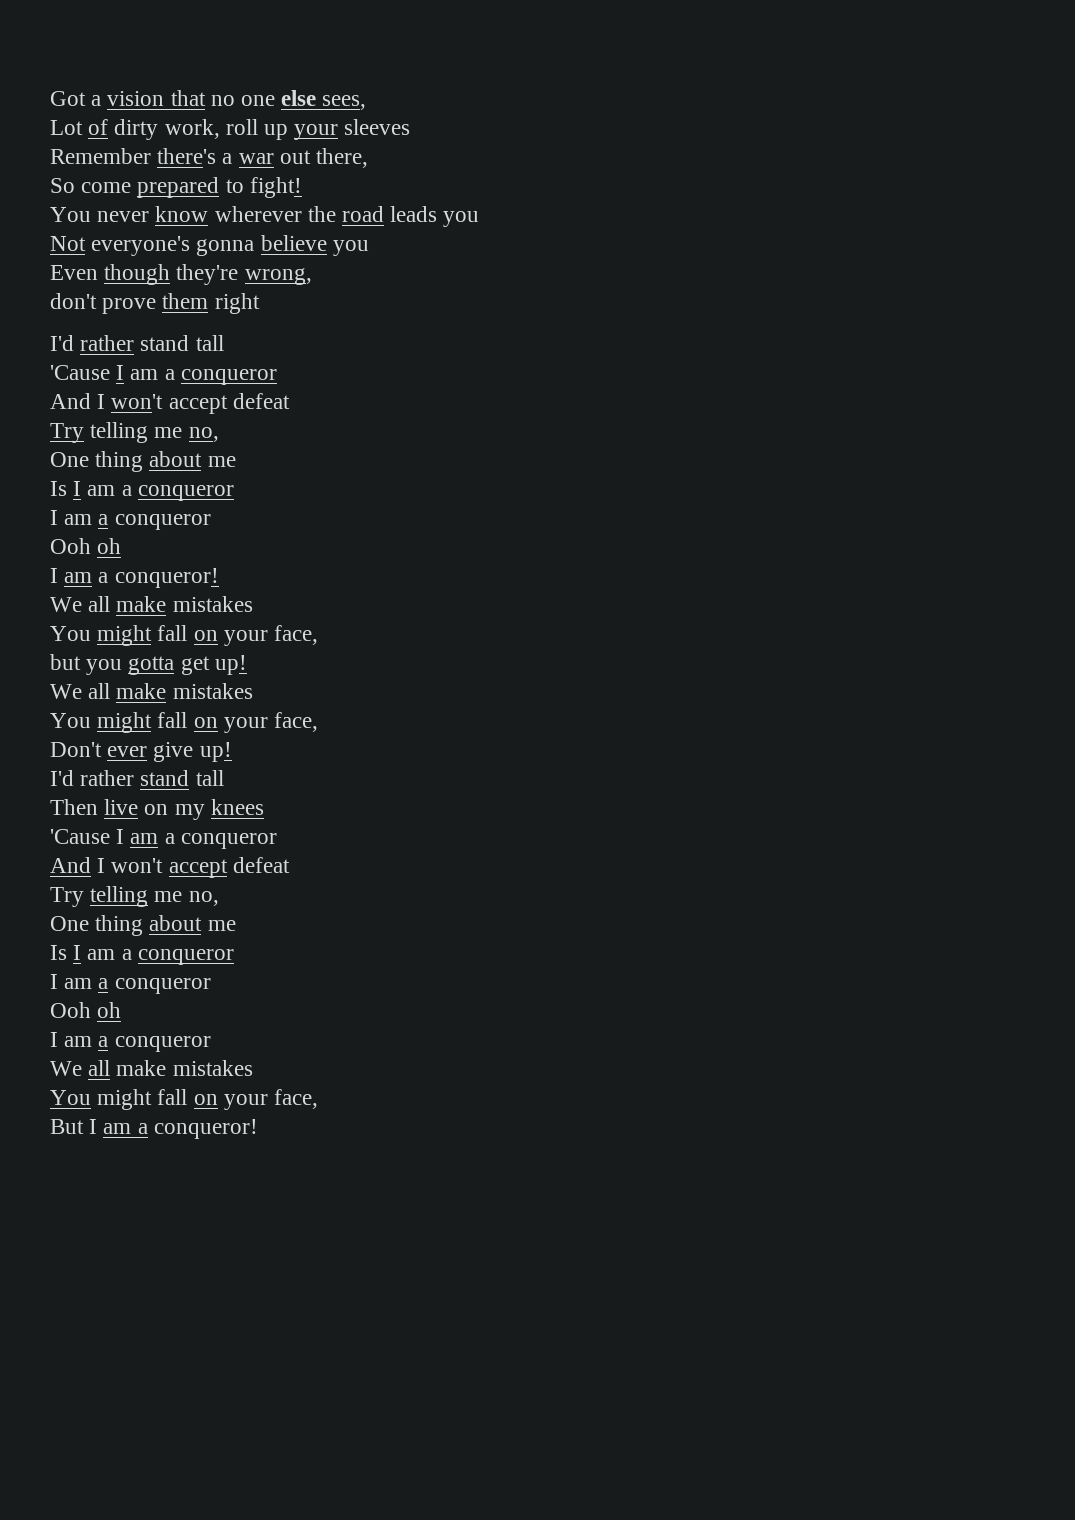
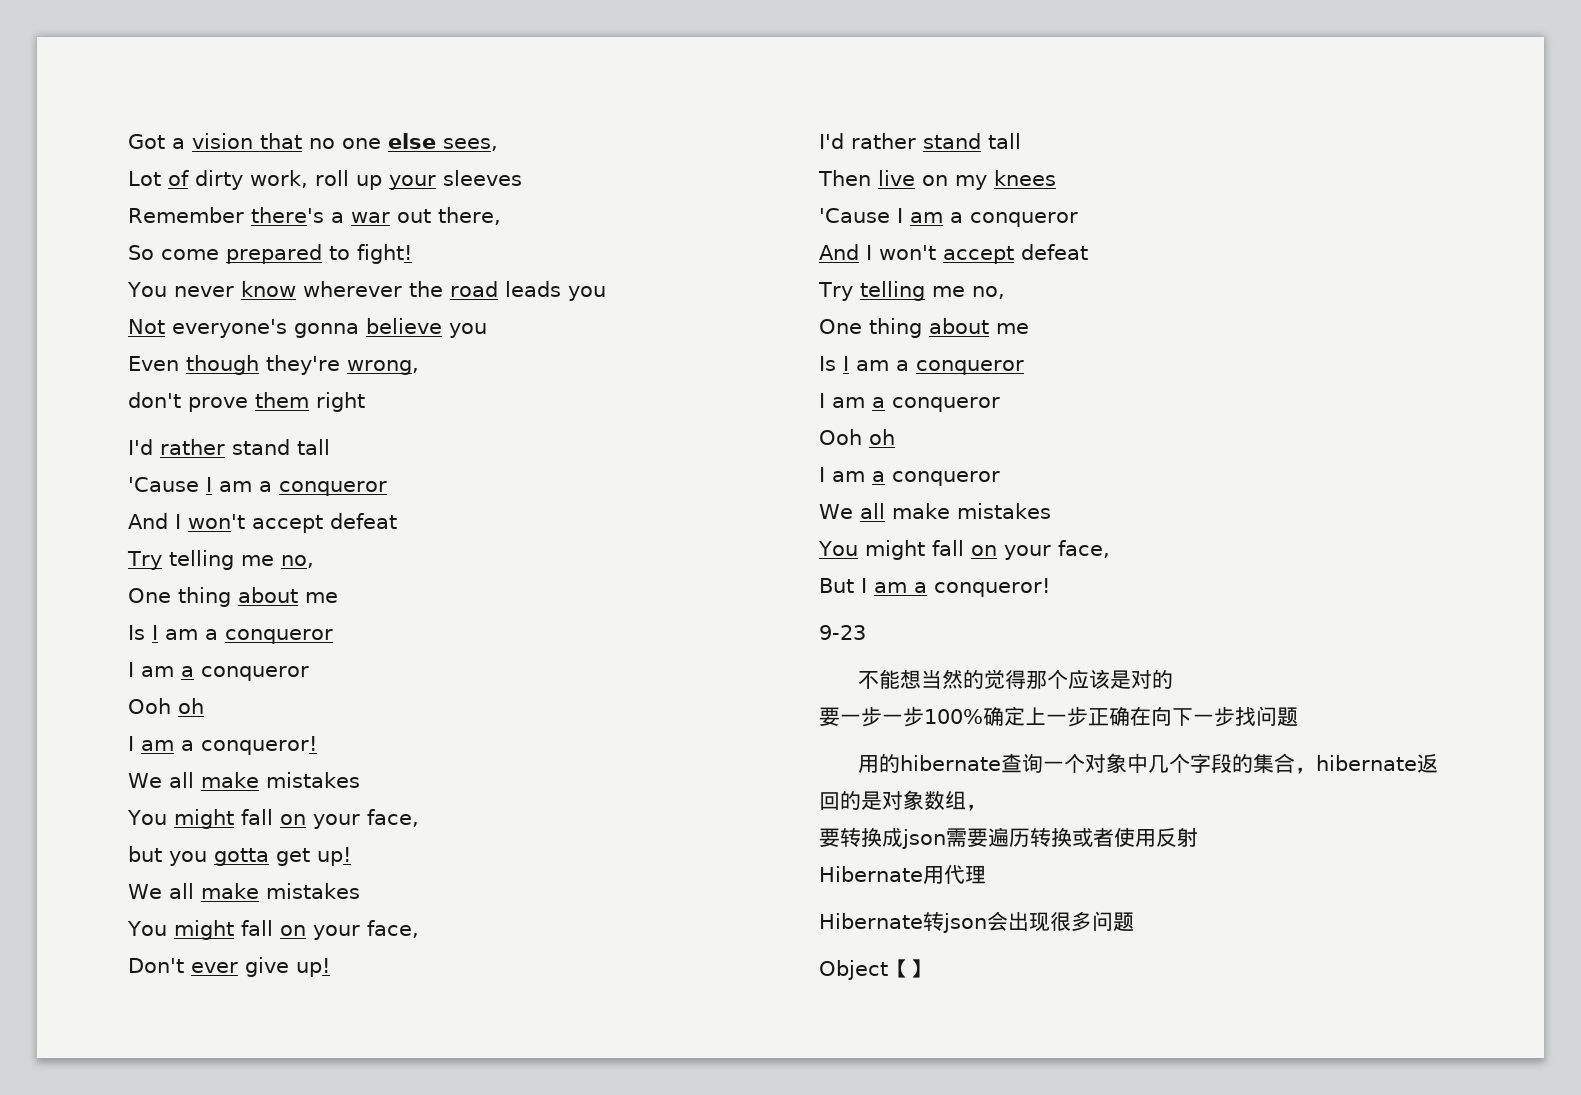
+ 9-23
+ 不能想当然的觉得那个应该是对的
+ 要一步一步100%确定上一步正确在向下一步找问题
+ 用的hibernate查询一个对象中几个字段的集合，hibernate返回的是对象数组，
+ 要转换成json需要遍历转换或者使用反射
+ Hibernate用代理
+ Hibernate转json会出现很多问题
+ Object【】

